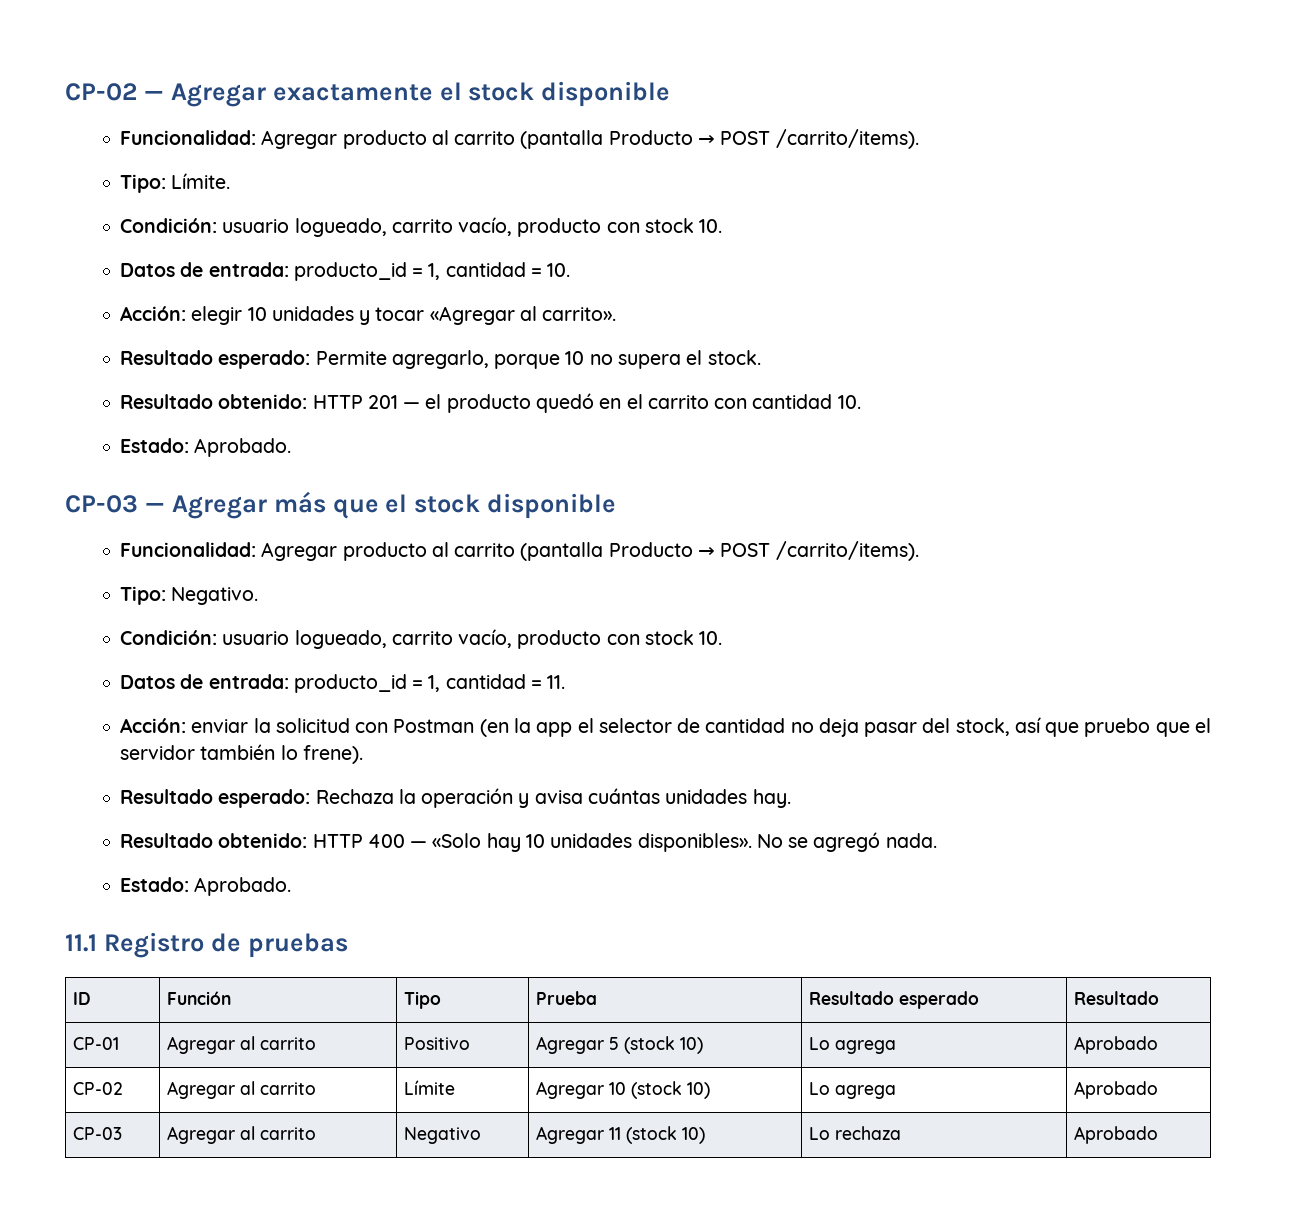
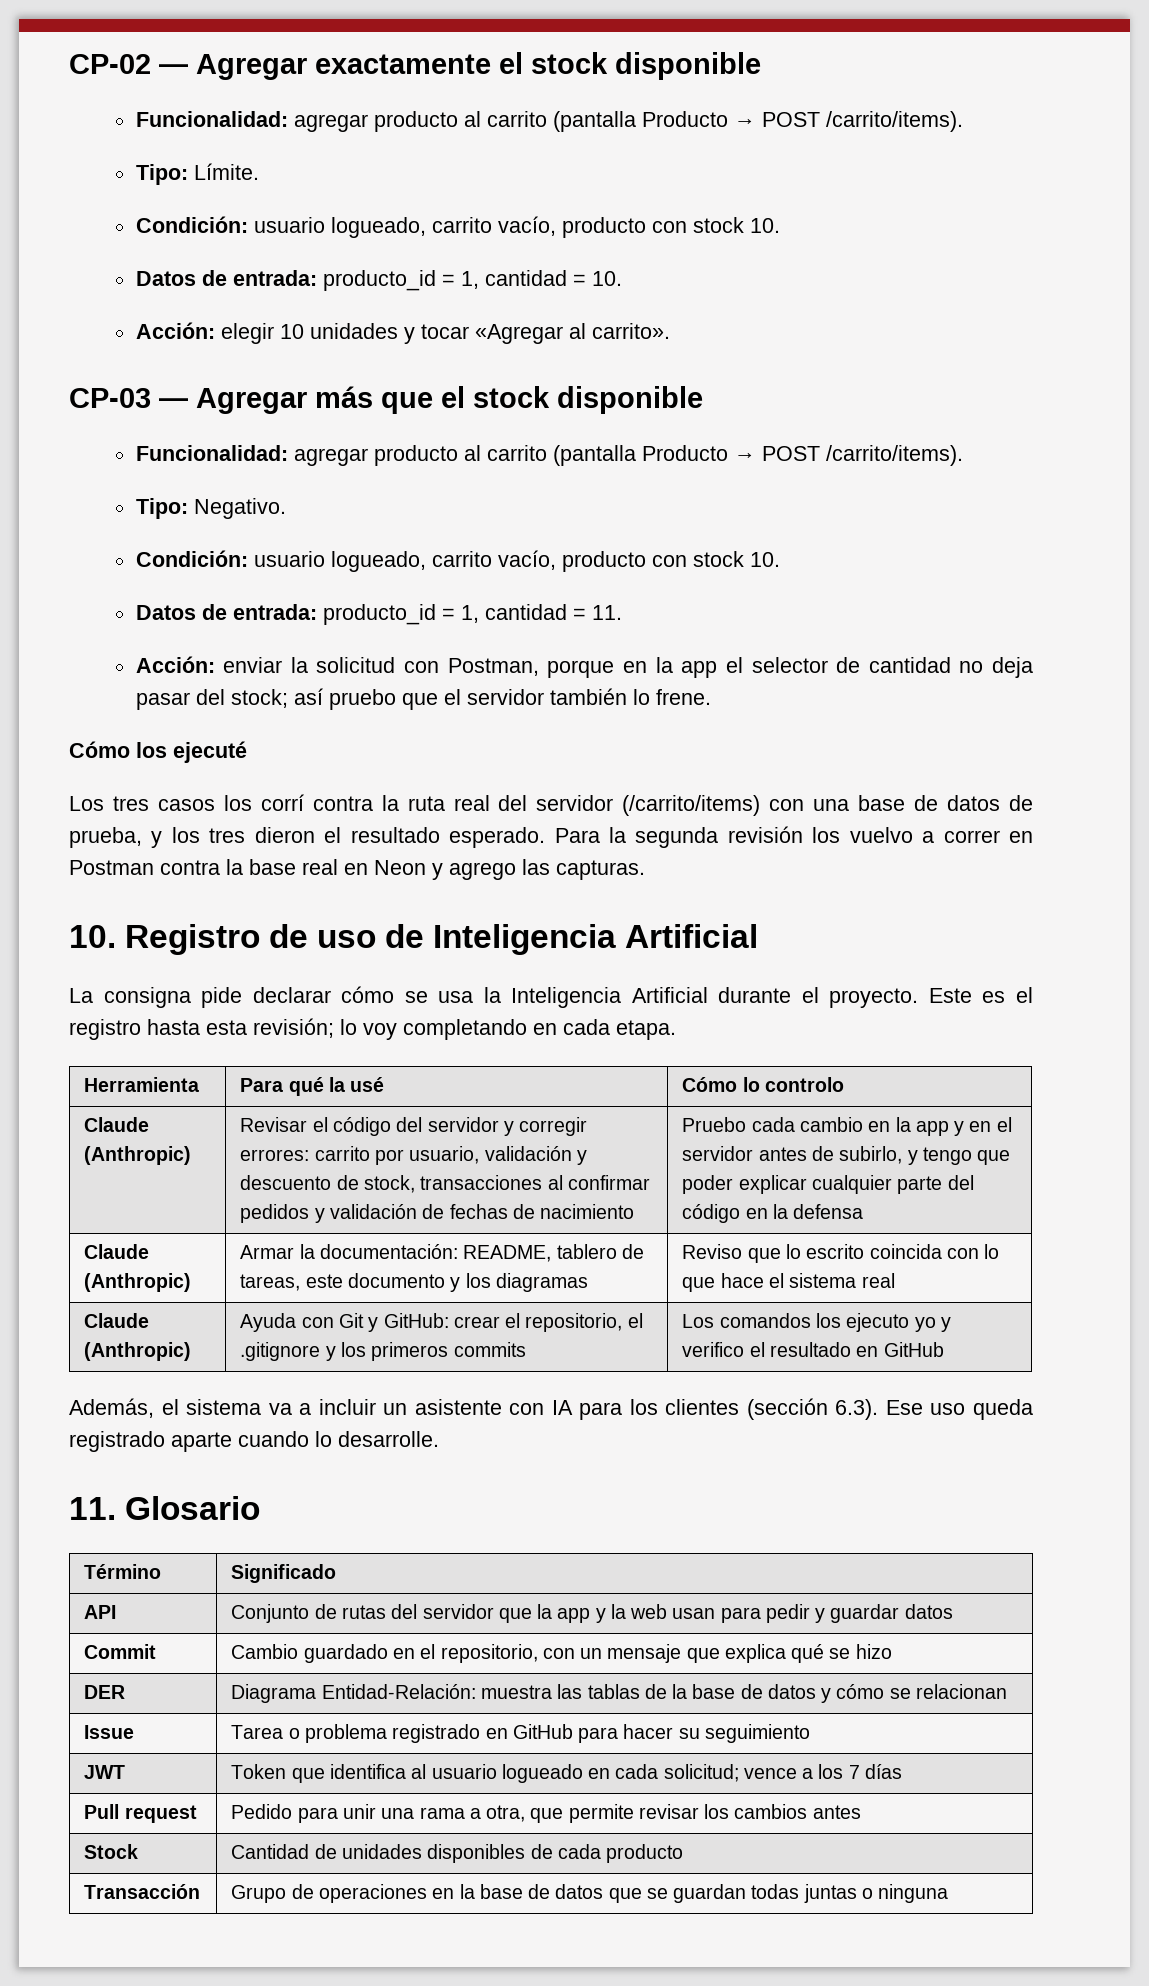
  CP-02 — Agregar exactamente el stock disponible
- Funcionalidad: Agregar producto al carrito (pantalla Producto → POST /carrito/items).
+ Funcionalidad: agregar producto al carrito (pantalla Producto → POST /carrito/items).
- Resultado esperado: Permite agregarlo, porque 10 no supera el stock.
- Resultado obtenido: HTTP 201 — el producto quedó en el carrito con cantidad 10.
- Estado: Aprobado.
  CP-03 — Agregar más que el stock disponible
- Funcionalidad: Agregar producto al carrito (pantalla Producto → POST /carrito/items).
+ Funcionalidad: agregar producto al carrito (pantalla Producto → POST /carrito/items).
- Acción: enviar la solicitud con Postman (en la app el selector de cantidad no deja pasar del stock, así que pruebo que el servidor también lo frene).
- Resultado esperado: Rechaza la operación y avisa cuántas unidades hay.
- Resultado obtenido: HTTP 400 — «Solo hay 10 unidades disponibles». No se agregó nada.
- Estado: Aprobado.
- 11.1 Registro de pruebas
- ID | Función | Tipo | Prueba | Resultado esperado | Resultado
- CP-01 | Agregar al carrito | Positivo | Agregar 5 (stock 10) | Lo agrega | Aprobado
- CP-02 | Agregar al carrito | Límite | Agregar 10 (stock 10) | Lo agrega | Aprobado
- CP-03 | Agregar al carrito | Negativo | Agregar 11 (stock 10) | Lo rechaza | Aprobado
+ Acción: enviar la solicitud con Postman, porque en la app el selector de cantidad no deja pasar del stock; así pruebo que el servidor también lo frene.
+ Cómo los ejecuté
+ Los tres casos los corrí contra la ruta real del servidor (/carrito/items) con una base de datos de prueba, y los tres dieron el resultado esperado. Para la segunda revisión los vuelvo a correr en Postman contra la base real en Neon y agrego las capturas.
+ 10. Registro de uso de Inteligencia Artificial
+ La consigna pide declarar cómo se usa la Inteligencia Artificial durante el proyecto. Este es el registro hasta esta revisión; lo voy completando en cada etapa.
+ Herramienta | Para qué la usé | Cómo lo controlo
+ Claude (Anthropic) | Revisar el código del servidor y corregir errores: carrito por usuario, validación y descuento de stock, transacciones al confirmar pedidos y validación de fechas de nacimiento | Pruebo cada cambio en la app y en el servidor antes de subirlo, y tengo que poder explicar cualquier parte del código en la defensa
+ Claude (Anthropic) | Armar la documentación: README, tablero de tareas, este documento y los diagramas | Reviso que lo escrito coincida con lo que hace el sistema real
+ Claude (Anthropic) | Ayuda con Git y GitHub: crear el repositorio, el .gitignore y los primeros commits | Los comandos los ejecuto yo y verifico el resultado en GitHub
+ Además, el sistema va a incluir un asistente con IA para los clientes (sección 6.3). Ese uso queda registrado aparte cuando lo desarrolle.
+ 11. Glosario
+ Término | Significado
+ API | Conjunto de rutas del servidor que la app y la web usan para pedir y guardar datos
+ Commit | Cambio guardado en el repositorio, con un mensaje que explica qué se hizo
+ DER | Diagrama Entidad-Relación: muestra las tablas de la base de datos y cómo se relacionan
+ Issue | Tarea o problema registrado en GitHub para hacer su seguimiento
+ JWT | Token que identifica al usuario logueado en cada solicitud; vence a los 7 días
+ Pull request | Pedido para unir una rama a otra, que permite revisar los cambios antes
+ Stock | Cantidad de unidades disponibles de cada producto
+ Transacción | Grupo de operaciones en la base de datos que se guardan todas juntas o ninguna

